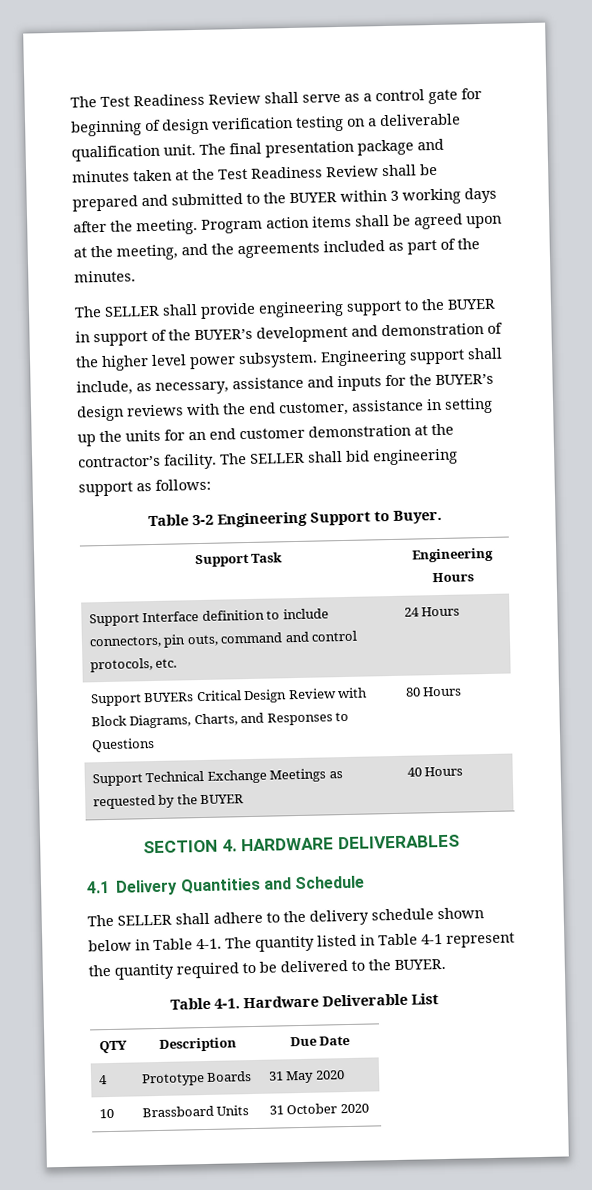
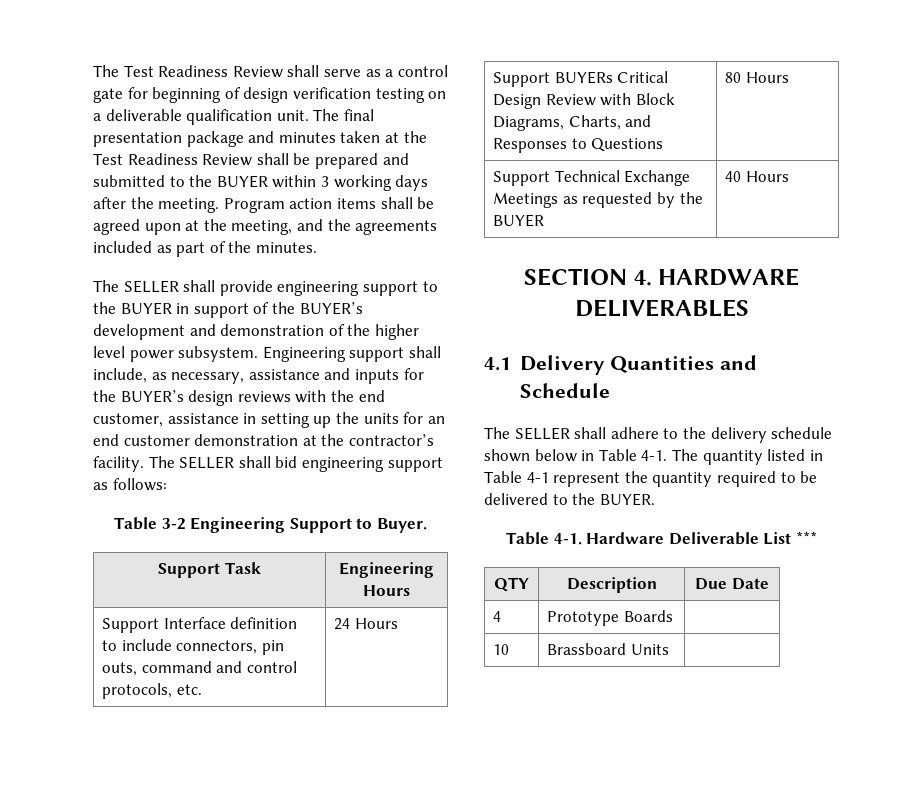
- Hardware Deliverable List
+ Hardware Deliverable List ***
- 4 | Prototype Boards | 31 May 2020
+ 4 | Prototype Boards |
- 10 | Brassboard Units | 31 October 2020
+ 10 | Brassboard Units |

